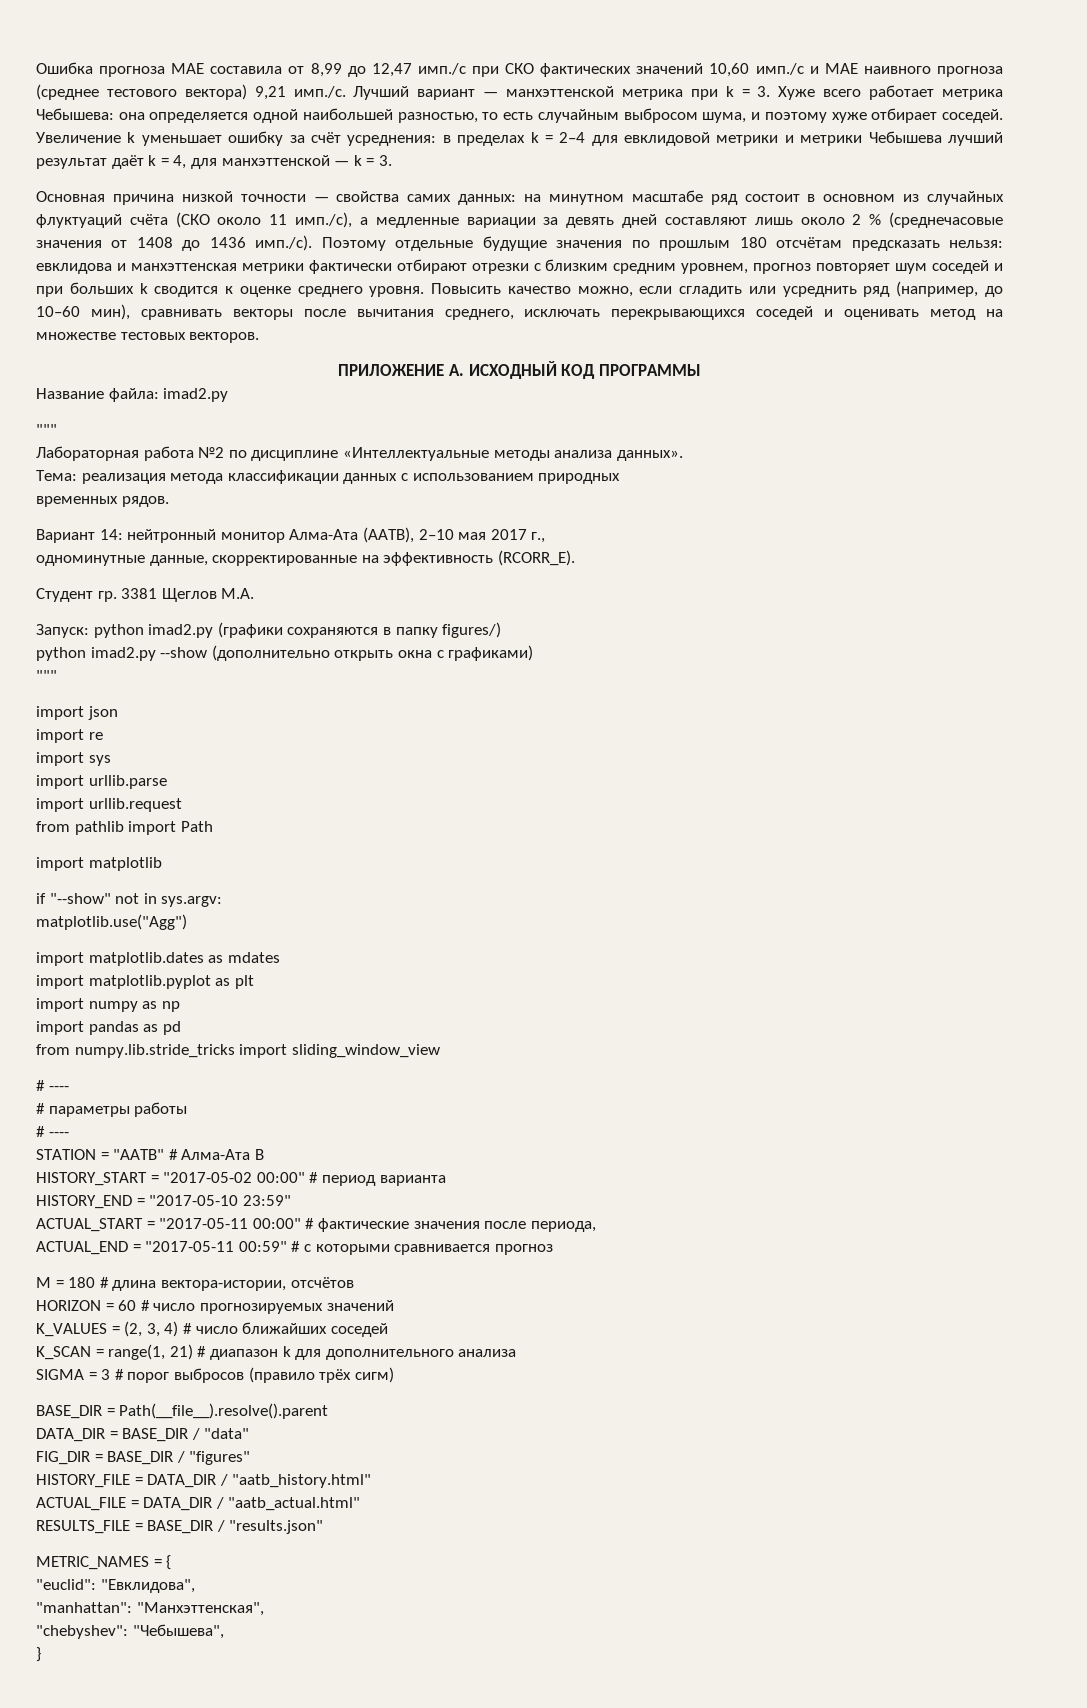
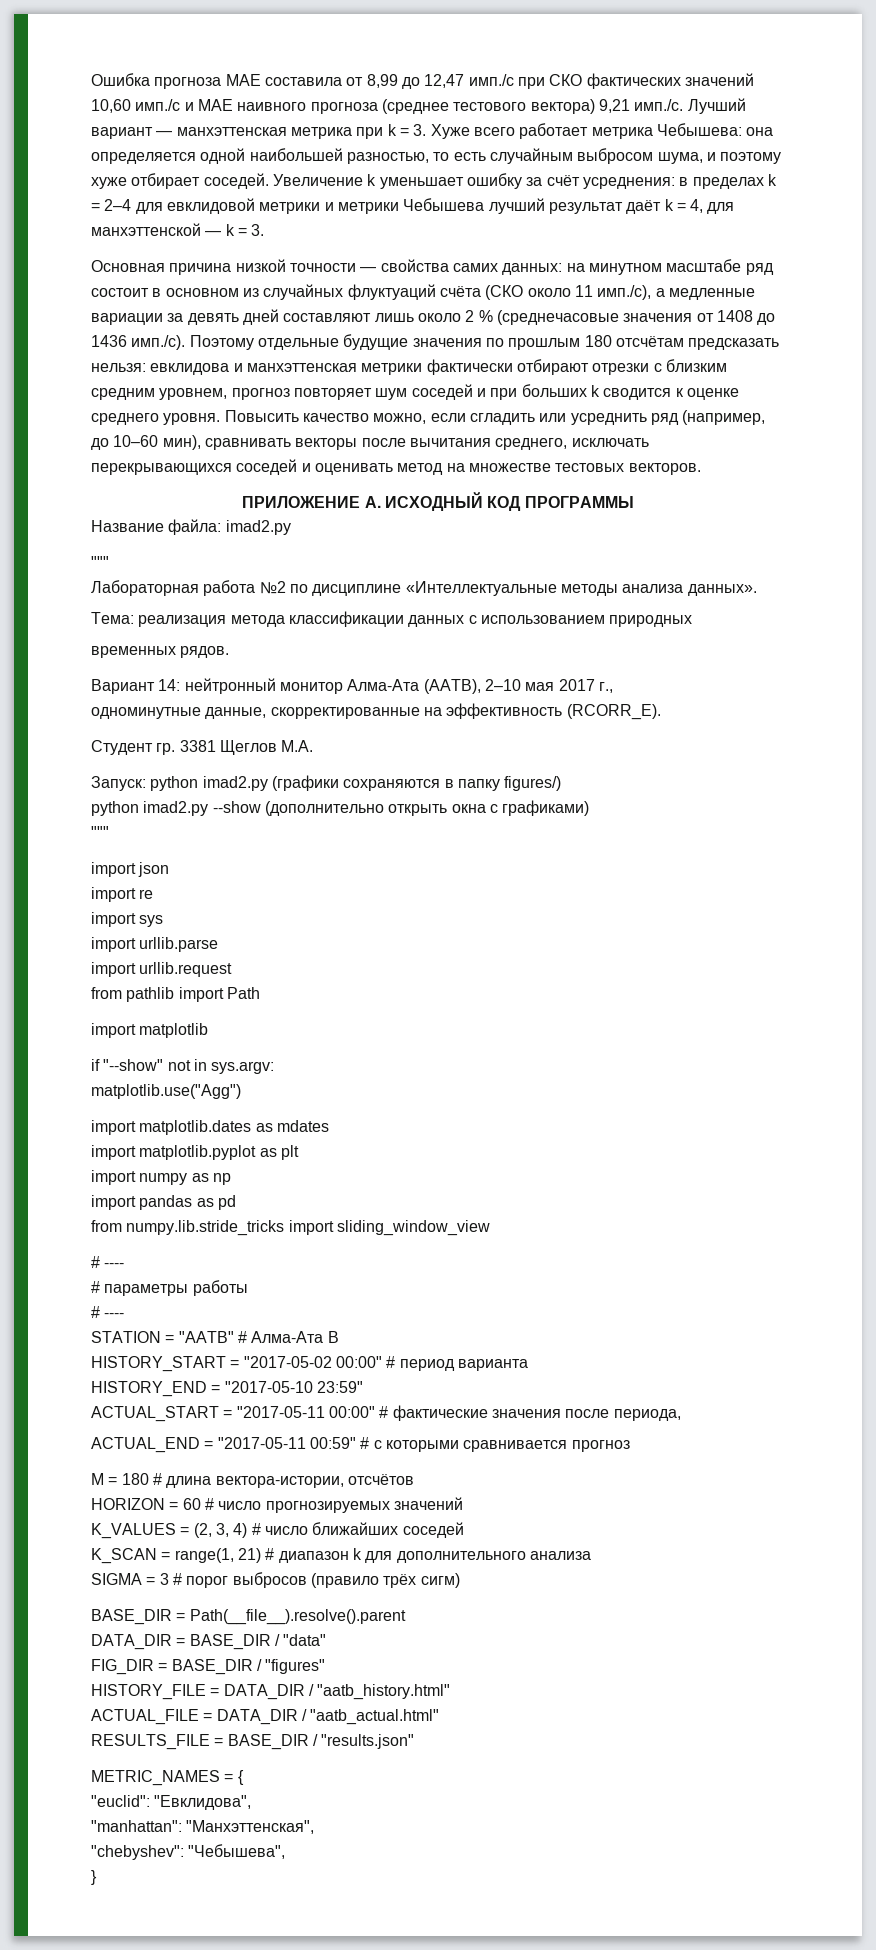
- Ошибка прогноза MAE составила от 8,99 до 12,47 имп./с при СКО фактических значений 10,60 имп./с и MAE наивного прогноза (среднее тестового вектора) 9,21 имп./с. Лучший вариант — манхэттенской метрика при k = 3. Хуже всего работает метрика Чебышева: она определяется одной наибольшей разностью, то есть случайным выбросом шума, и поэтому хуже отбирает соседей.
+ Ошибка прогноза MAE составила от 8,99 до 12,47 имп./с при СКО фактических значений 10,60 имп./с и MAE наивного прогноза (среднее тестового вектора) 9,21 имп./с. Лучший вариант — манхэттенская метрика при k = 3. Хуже всего работает метрика Чебышева: она определяется одной наибольшей разностью, то есть случайным выбросом шума, и поэтому хуже отбирает соседей.

